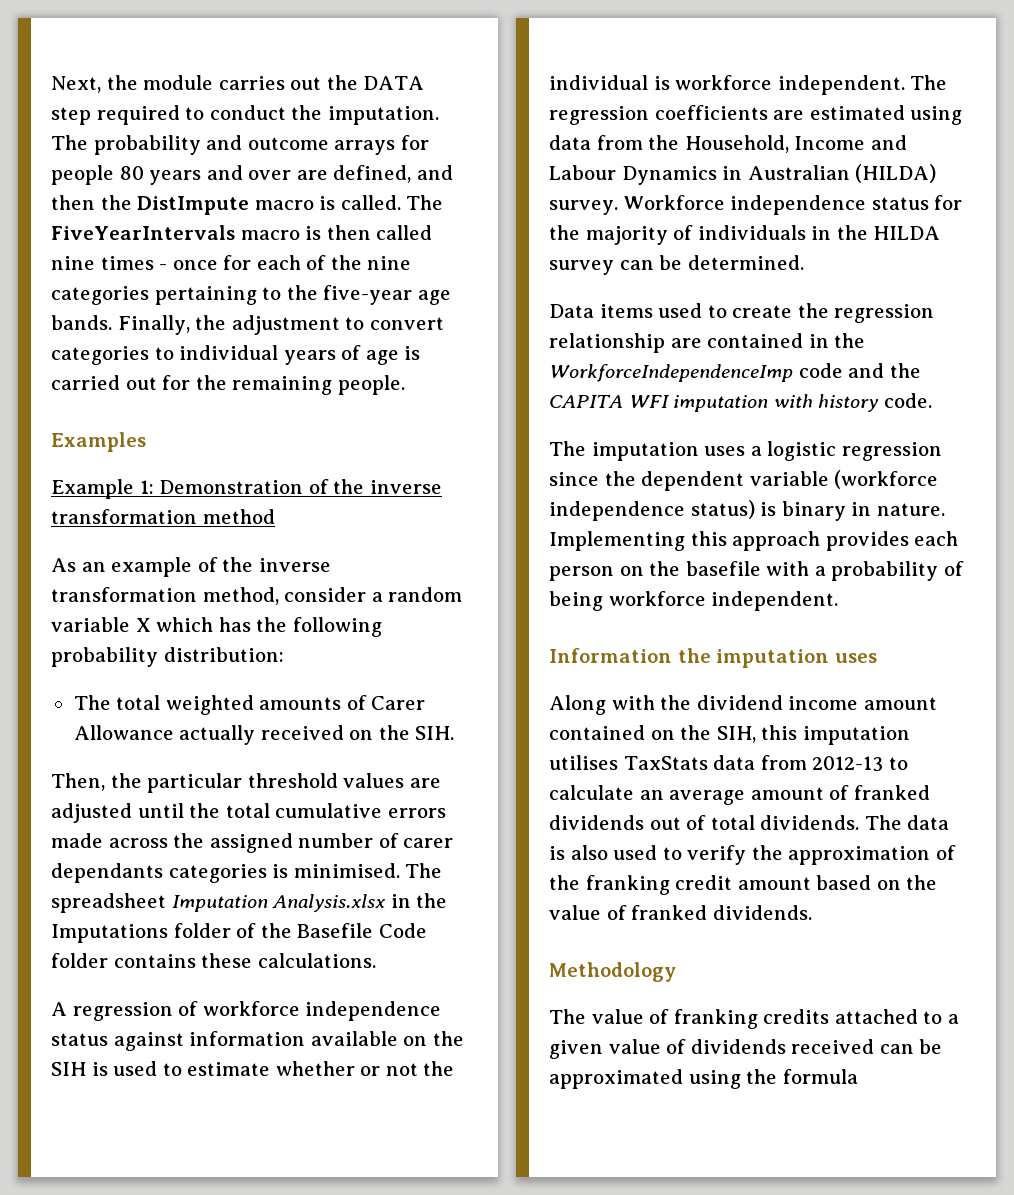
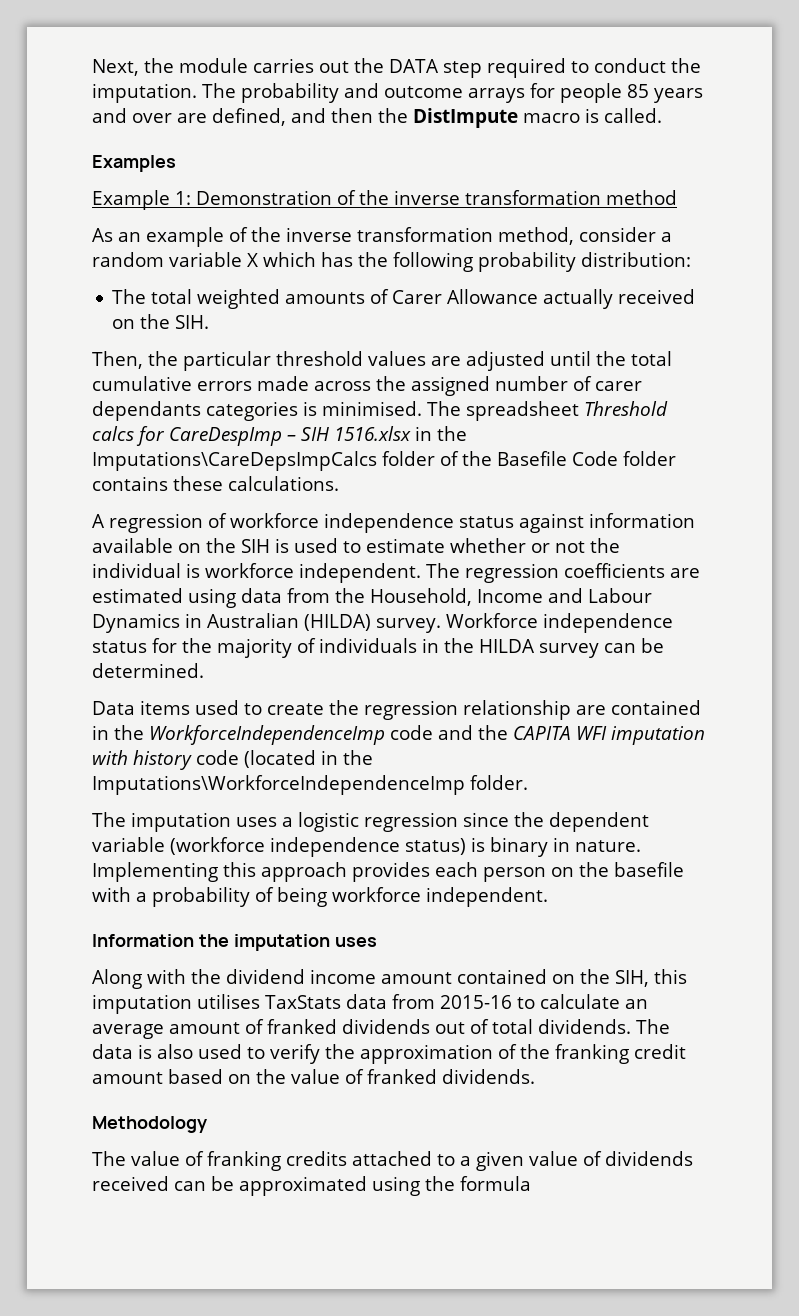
- The probability and outcome arrays for people 80 years and over are defined, and then the DistImpute macro is called. The FiveYearIntervals macro is then called nine times - once for each of the nine categories pertaining to the five-year age bands. Finally, the adjustment to convert categories to individual years of age is carried out for the remaining people.
+ The probability and outcome arrays for people 85 years and over are defined, and then the DistImpute macro is called.
- The spreadsheet Imputation Analysis.xlsx in the Imputations folder of the Basefile Code folder contains these calculations.
+ The spreadsheet Threshold calcs for CareDespImp – SIH 1516.xlsx in the Imputations\CareDepsImpCalcs folder of the Basefile Code folder contains these calculations.
- Data items used to create the regression relationship are contained in the WorkforceIndependenceImp code and the CAPITA WFI imputation with history code.
+ Data items used to create the regression relationship are contained in the WorkforceIndependenceImp code and the CAPITA WFI imputation with history code (located in the Imputations\WorkforceIndependenceImp folder.
- Along with the dividend income amount contained on the SIH, this imputation utilises TaxStats data from 2012-13 to calculate an average amount of franked dividends out of total dividends.
+ Along with the dividend income amount contained on the SIH, this imputation utilises TaxStats data from 2015-16 to calculate an average amount of franked dividends out of total dividends.

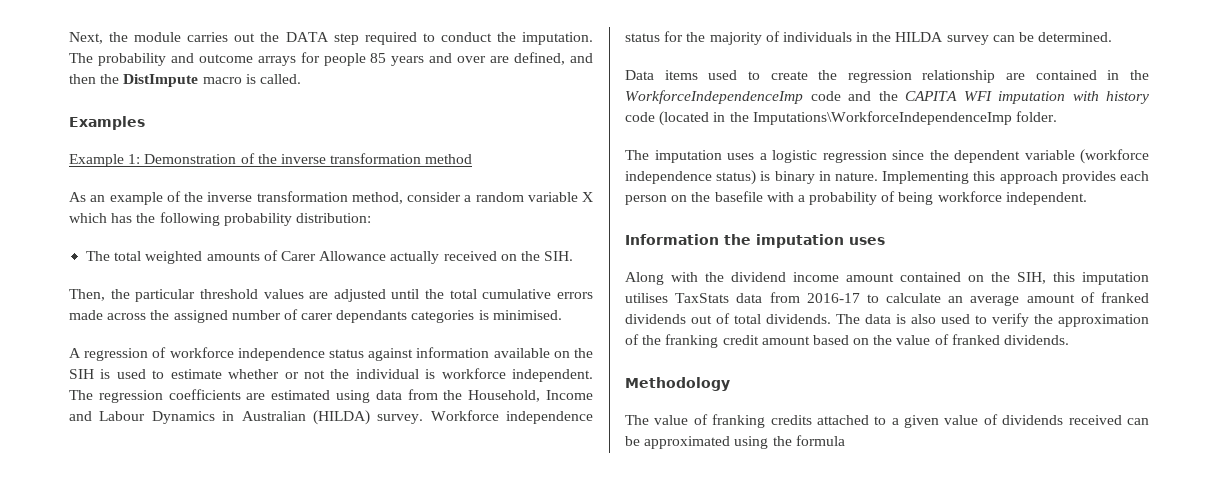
- The spreadsheet Threshold calcs for CareDespImp – SIH 1516.xlsx in the Imputations\CareDepsImpCalcs folder of the Basefile Code folder contains these calculations.
- Along with the dividend income amount contained on the SIH, this imputation utilises TaxStats data from 2015-16 to calculate an average amount of franked dividends out of total dividends.
+ Along with the dividend income amount contained on the SIH, this imputation utilises TaxStats data from 2016-17 to calculate an average amount of franked dividends out of total dividends.

